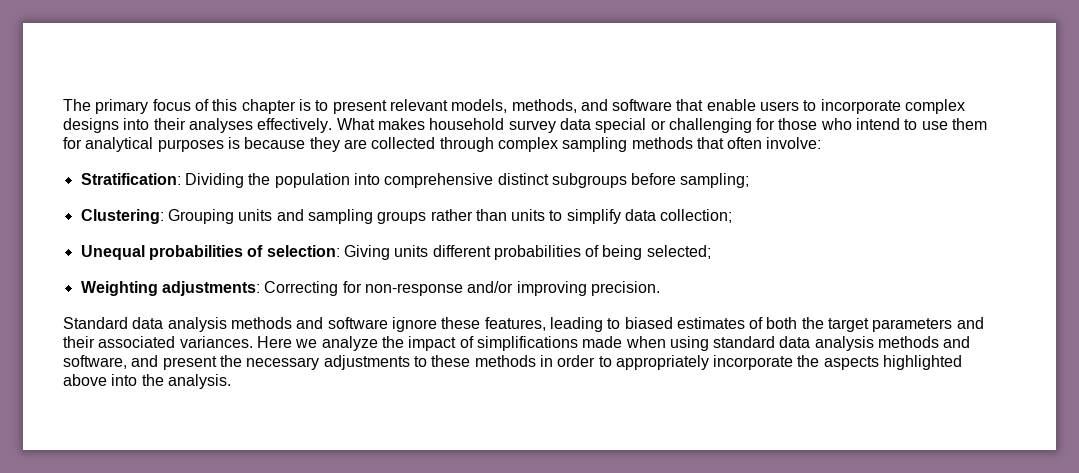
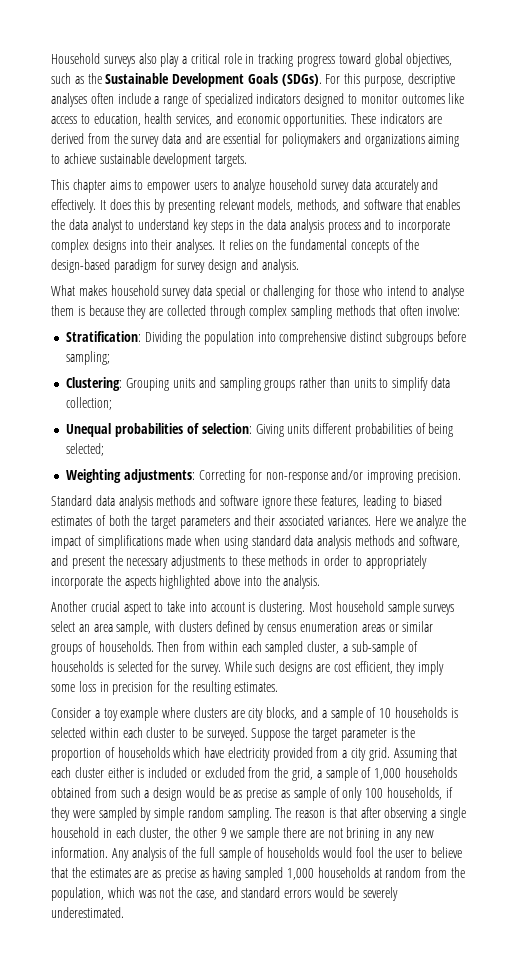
- The primary focus of this chapter is to present relevant models, methods, and software that enable users to incorporate complex designs into their analyses effectively. What makes household survey data special or challenging for those who intend to use them for analytical purposes is because they are collected through complex sampling methods that often involve:
+ Household surveys also play a critical role in tracking progress toward global objectives, such as the Sustainable Development Goals (SDGs). For this purpose, descriptive analyses often include a range of specialized indicators designed to monitor outcomes like access to education, health services, and economic opportunities. These indicators are derived from the survey data and are essential for policymakers and organizations aiming to achieve sustainable development targets.
+ This chapter aims to empower users to analyze household survey data accurately and effectively. It does this by presenting relevant models, methods, and software that enables the data analyst to understand key steps in the data analysis process and to incorporate complex designs into their analyses. It relies on the fundamental concepts of the design-based paradigm for survey design and analysis.
+ What makes household survey data special or challenging for those who intend to analyse them is because they are collected through complex sampling methods that often involve:
+ Another crucial aspect to take into account is clustering. Most household sample surveys select an area sample, with clusters defined by census enumeration areas or similar groups of households. Then from within each sampled cluster, a sub-sample of households is selected for the survey. While such designs are cost efficient, they imply some loss in precision for the resulting estimates.
+ Consider a toy example where clusters are city blocks, and a sample of 10 households is selected within each cluster to be surveyed. Suppose the target parameter is the proportion of households which have electricity provided from a city grid. Assuming that each cluster either is included or excluded from the grid, a sample of 1,000 households obtained from such a design would be as precise as sample of only 100 households, if they were sampled by simple random sampling. The reason is that after observing a single household in each cluster, the other 9 we sample there are not brining in any new information. Any analysis of the full sample of households would fool the user to believe that the estimates are as precise as having sampled 1,000 households at random from the population, which was not the case, and standard errors would be severely underestimated.

